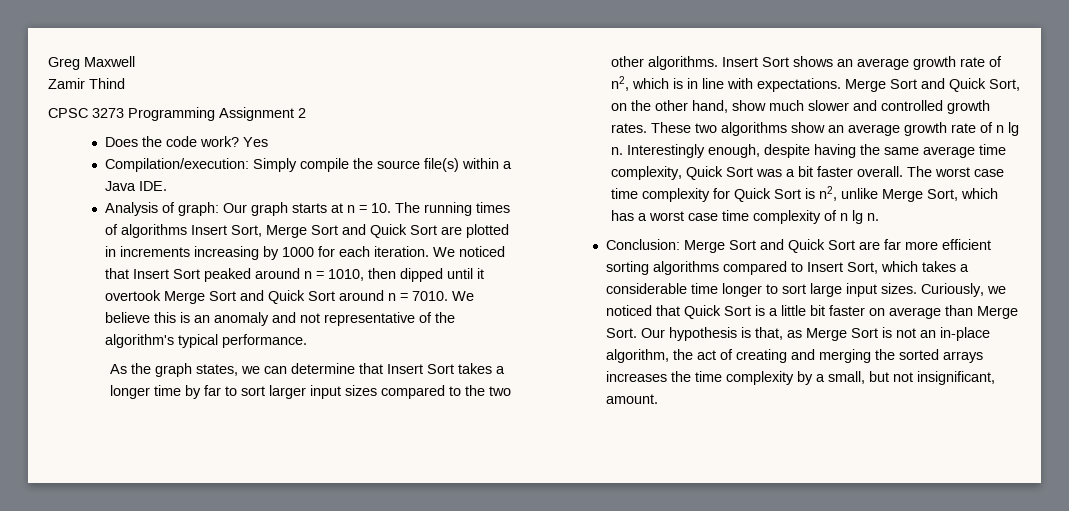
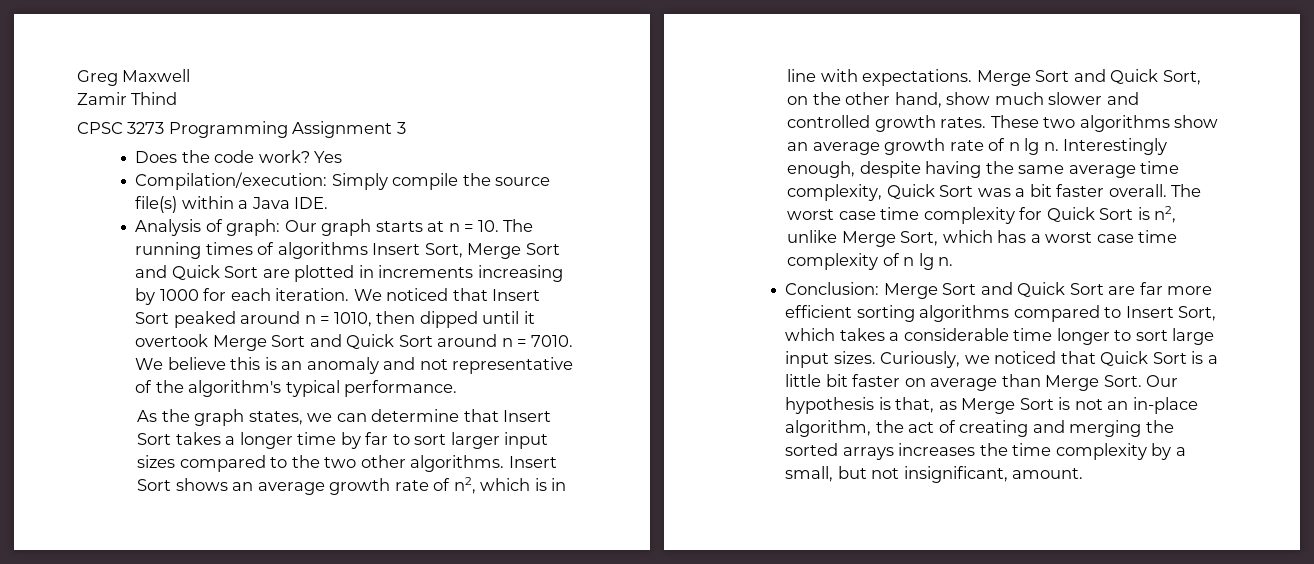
- CPSC 3273 Programming Assignment 2
+ CPSC 3273 Programming Assignment 3

